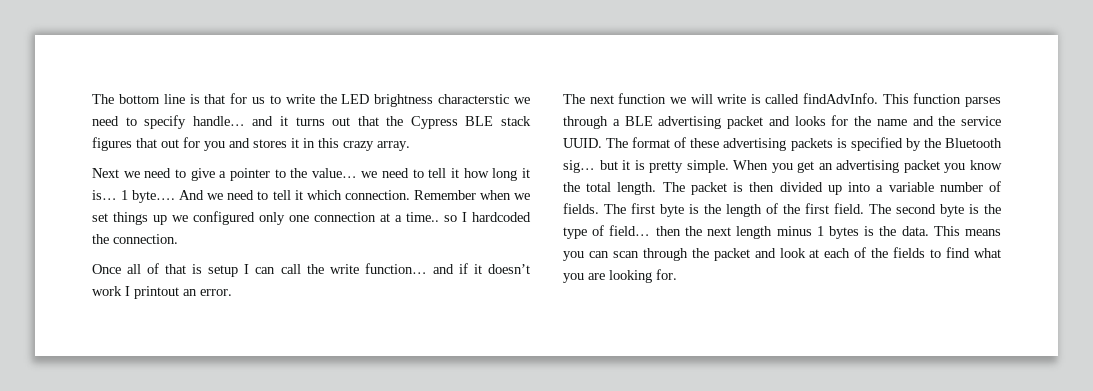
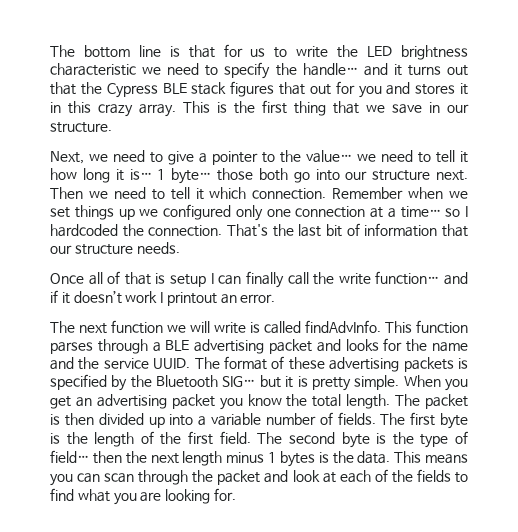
- The bottom line is that for us to write the LED brightness characterstic we need to specify handle… and it turns out that the Cypress BLE stack figures that out for you and stores it in this crazy array.
- Next we need to give a pointer to the value… we need to tell it how long it is…
+ The bottom line is that for us to write the LED brightness characteristic we need to specify the handle… and it turns out that the Cypress BLE stack figures that out for you and stores it in this crazy array. This is the first thing that we save in our structure.
+ Next, we need to give a pointer to the value… we need to tell it how long it is…
- 1 byte…. And we need to tell it which connection.
+ 1 byte… those both go into our structure next. Then we need to tell it which connection.
- Remember when we set things up we configured only one connection at a time.. so I hardcoded the connection.
+ Remember when we set things up we configured only one connection at a time… so I hardcoded the connection. That's the last bit of information that our structure needs.
- Once all of that is setup I can call the write function… and if it doesn’t work I printout an error.
+ Once all of that is setup I can finally call the write function… and if it doesn’t work I printout an error.
- The format of these advertising packets is specified by the Bluetooth sig… but it is pretty simple.
+ The format of these advertising packets is specified by the Bluetooth SIG… but it is pretty simple.

